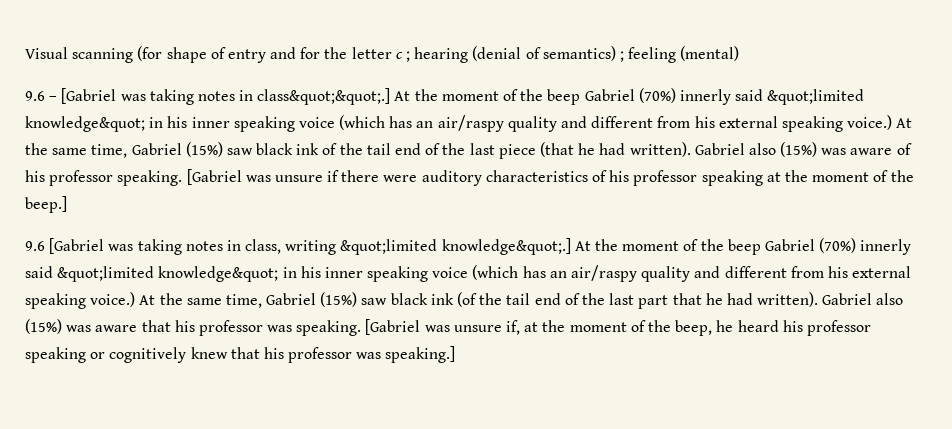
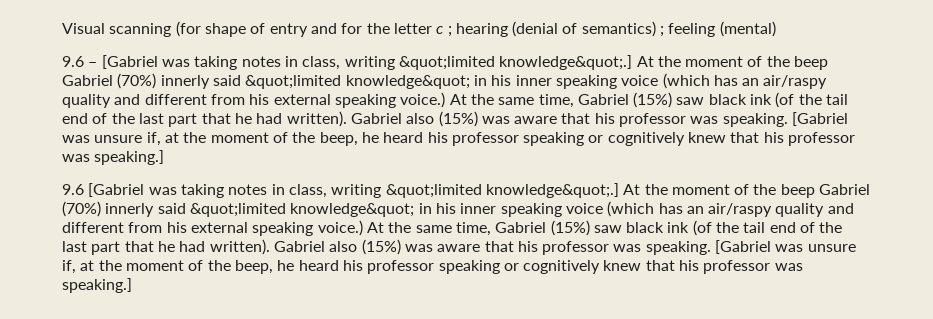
- 9.6 – [Gabriel was taking notes in class&quot;&quot;.] At the moment of the beep Gabriel (70%) innerly said &quot;limited knowledge&quot; in his inner speaking voice (which has an air/raspy quality and different from his external speaking voice.) At the same time, Gabriel (15%) saw black ink of the tail end of the last piece (that he had written). Gabriel also (15%) was aware of his professor speaking. [Gabriel was unsure if there were auditory characteristics of his professor speaking at the moment of the beep.]
+ 9.6 – [Gabriel was taking notes in class, writing &quot;limited knowledge&quot;.] At the moment of the beep Gabriel (70%) innerly said &quot;limited knowledge&quot; in his inner speaking voice (which has an air/raspy quality and different from his external speaking voice.) At the same time, Gabriel (15%) saw black ink (of the tail end of the last part that he had written). Gabriel also (15%) was aware that his professor was speaking. [Gabriel was unsure if, at the moment of the beep, he heard his professor speaking or cognitively knew that his professor was speaking.]

